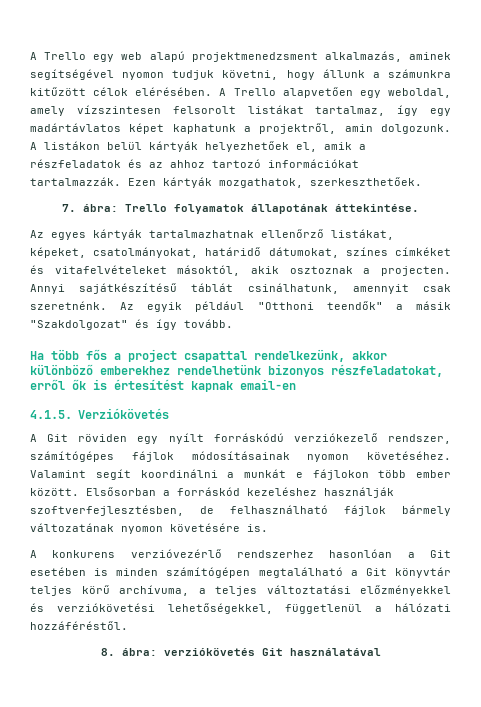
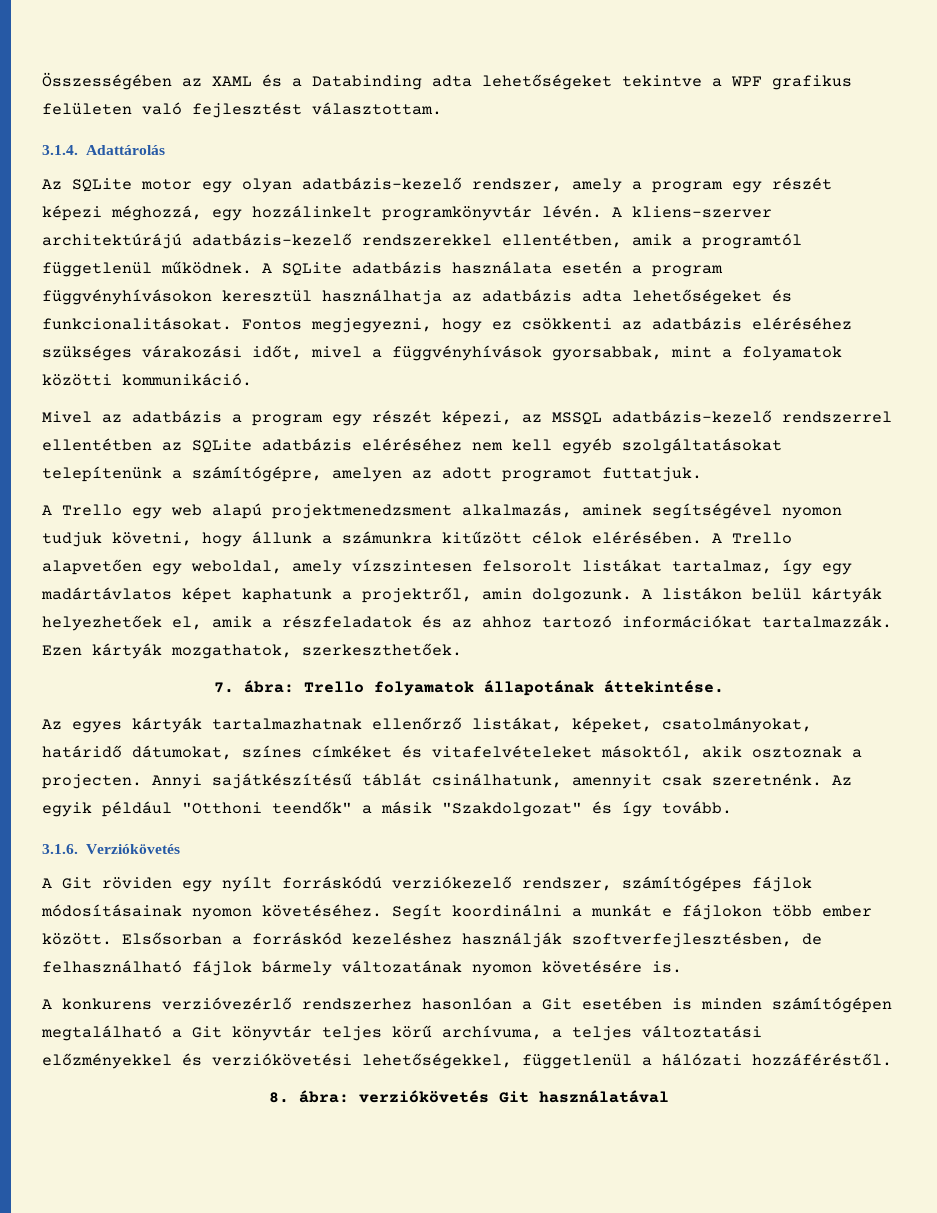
+ Összességében az XAML és a Databinding adta lehetőségeket tekintve a WPF grafikus felületen való fejlesztést választottam.
+ 3.1.4. Adattárolás
+ Az SQLite motor egy olyan adatbázis-kezelő rendszer, amely a program egy részét képezi méghozzá, egy hozzálinkelt programkönyvtár lévén. A kliens-szerver architektúrájú adatbázis-kezelő rendszerekkel ellentétben, amik a programtól függetlenül működnek. A SQLite adatbázis használata esetén a program függvényhívásokon keresztül használhatja az adatbázis adta lehetőségeket és funkcionalitásokat. Fontos megjegyezni, hogy ez csökkenti az adatbázis eléréséhez szükséges várakozási időt, mivel a függvényhívások gyorsabbak, mint a folyamatok közötti kommunikáció.
+ Mivel az adatbázis a program egy részét képezi, az MSSQL adatbázis-kezelő rendszerrel ellentétben az SQLite adatbázis eléréséhez nem kell egyéb szolgáltatásokat telepítenünk a számítógépre, amelyen az adott programot futtatjuk.
- Ha több fős a project csapattal rendelkezünk, akkor különböző emberekhez rendelhetünk bizonyos részfeladatokat, erről ők is értesítést kapnak email-en
- 4.1.5. Verziókövetés
+ 3.1.6. Verziókövetés
- Valamint segít koordinálni a munkát e fájlokon több ember között.
+ Segít koordinálni a munkát e fájlokon több ember között.

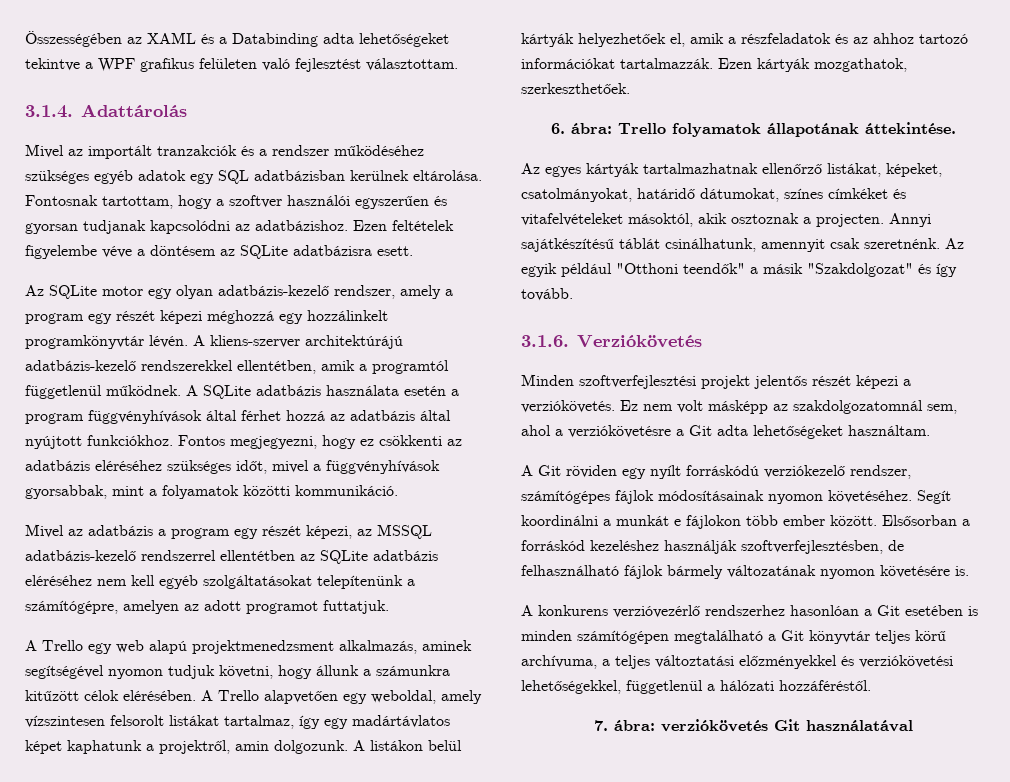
+ Mivel az importált tranzakciók és a rendszer működéséhez szükséges egyéb adatok egy SQL adatbázisban kerülnek eltárolása. Fontosnak tartottam, hogy a szoftver használói egyszerűen és gyorsan tudjanak kapcsolódni az adatbázishoz. Ezen feltételek figyelembe véve a döntésem az SQLite adatbázisra esett.
- Az SQLite motor egy olyan adatbázis-kezelő rendszer, amely a program egy részét képezi méghozzá, egy hozzálinkelt programkönyvtár lévén.
+ Az SQLite motor egy olyan adatbázis-kezelő rendszer, amely a program egy részét képezi méghozzá egy hozzálinkelt programkönyvtár lévén.
- A SQLite adatbázis használata esetén a program függvényhívásokon keresztül használhatja az adatbázis adta lehetőségeket és funkcionalitásokat.
+ A SQLite adatbázis használata esetén a program függvényhívások által férhet hozzá az adatbázis által nyújtott funkciókhoz.
- Fontos megjegyezni, hogy ez csökkenti az adatbázis eléréséhez szükséges várakozási időt, mivel a függvényhívások gyorsabbak, mint a folyamatok közötti kommunikáció.
+ Fontos megjegyezni, hogy ez csökkenti az adatbázis eléréséhez szükséges időt, mivel a függvényhívások gyorsabbak, mint a folyamatok közötti kommunikáció.
- 7. ábra: Trello folyamatok állapotának áttekintése.
+ 6. ábra: Trello folyamatok állapotának áttekintése.
+ Minden szoftverfejlesztési projekt jelentős részét képezi a verziókövetés. Ez nem volt másképp az szakdolgozatomnál sem, ahol a verziókövetésre a Git adta lehetőségeket használtam.
- 8. ábra: verziókövetés Git használatával
+ 7. ábra: verziókövetés Git használatával

